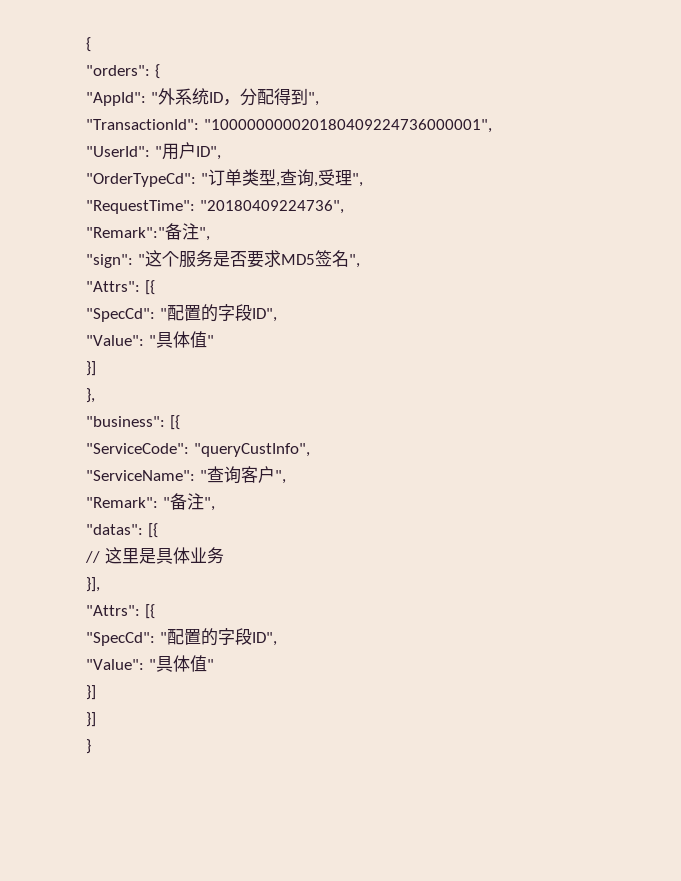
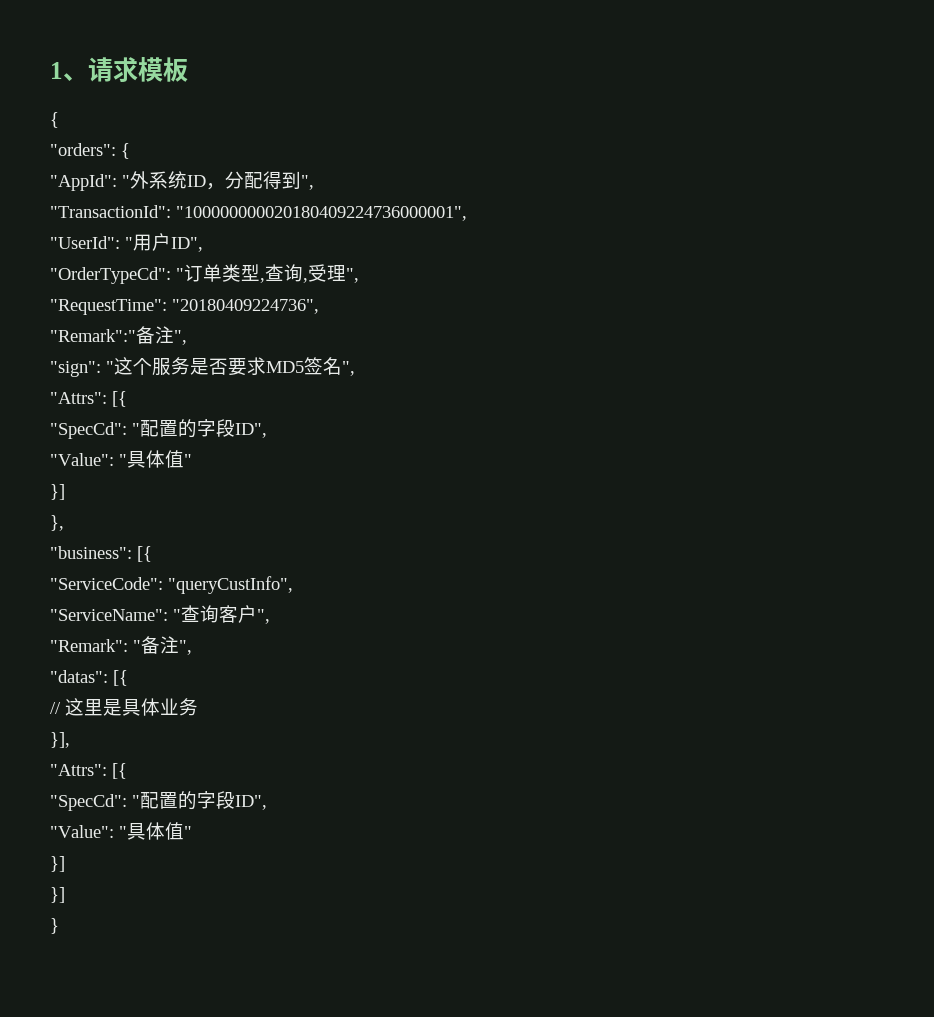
+ 1、请求模板

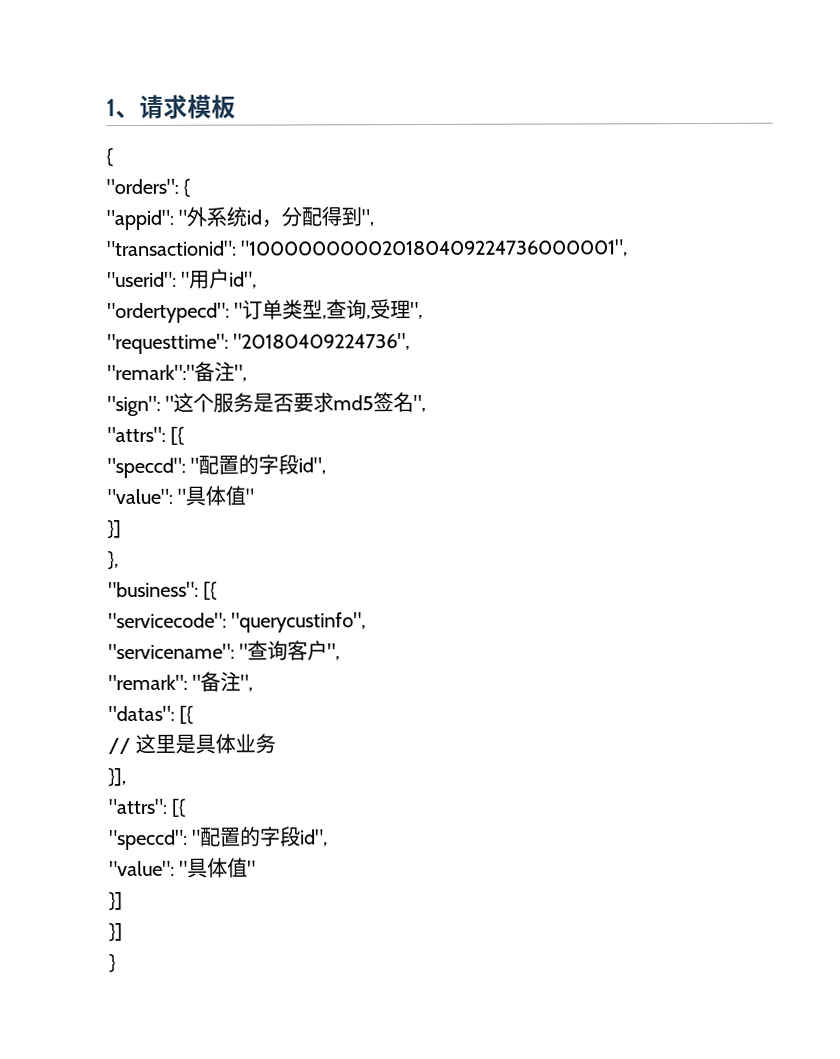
- "AppId": "外系统ID，分配得到",
+ "appid": "外系统id，分配得到",
- "TransactionId": "100000000020180409224736000001",
+ "transactionid": "100000000020180409224736000001",
- "UserId": "用户ID",
- "OrderTypeCd": "订单类型,查询,受理",
+ "userid": "用户id",
+ "ordertypecd": "订单类型,查询,受理",
- "RequestTime": "20180409224736",
+ "requesttime": "20180409224736",
- "Remark":"备注",
+ "remark":"备注",
- "sign": "这个服务是否要求MD5签名",
- "Attrs": [{
- "SpecCd": "配置的字段ID",
- "Value": "具体值"
+ "sign": "这个服务是否要求md5签名",
+ "attrs": [{
+ "speccd": "配置的字段id",
+ "value": "具体值"
- "ServiceCode": "queryCustInfo",
- "ServiceName": "查询客户",
+ "servicecode": "querycustinfo",
+ "servicename": "查询客户",
- "Remark": "备注",
+ "remark": "备注",
  }],
- "Attrs": [{
- "SpecCd": "配置的字段ID",
- "Value": "具体值"
+ "attrs": [{
+ "speccd": "配置的字段id",
+ "value": "具体值"

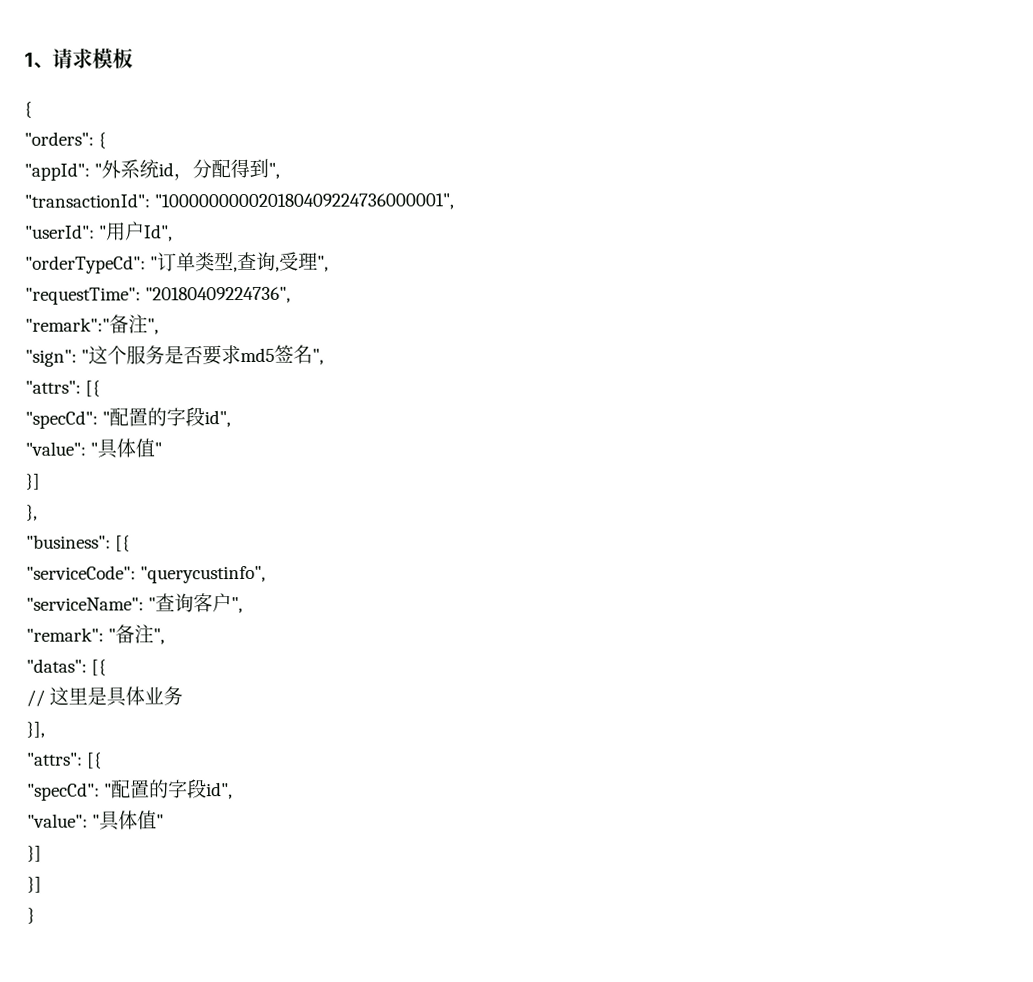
- "appid": "外系统id，分配得到",
+ "appId": "外系统id，分配得到",
- "transactionid": "100000000020180409224736000001",
+ "transactionId": "100000000020180409224736000001",
- "userid": "用户id",
- "ordertypecd": "订单类型,查询,受理",
+ "userId": "用户Id",
+ "orderTypeCd": "订单类型,查询,受理",
- "requesttime": "20180409224736",
+ "requestTime": "20180409224736",
  "sign": "这个服务是否要求md5签名",
  "attrs": [{
- "speccd": "配置的字段id",
+ "specCd": "配置的字段id",
- "servicecode": "querycustinfo",
+ "serviceCode": "querycustinfo",
- "servicename": "查询客户",
+ "serviceName": "查询客户",
  }],
  "attrs": [{
- "speccd": "配置的字段id",
+ "specCd": "配置的字段id",

